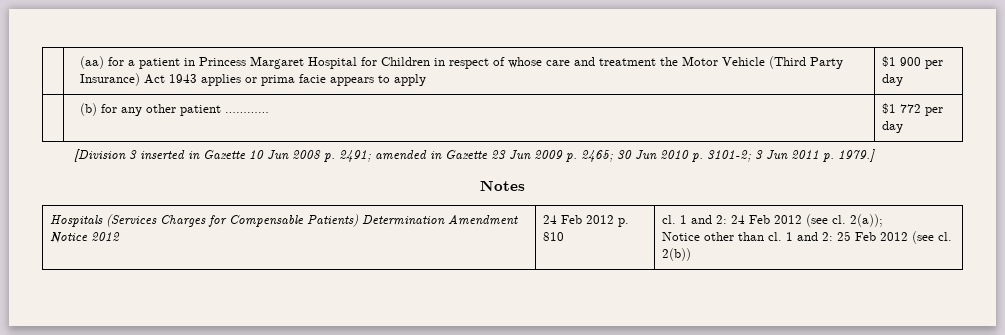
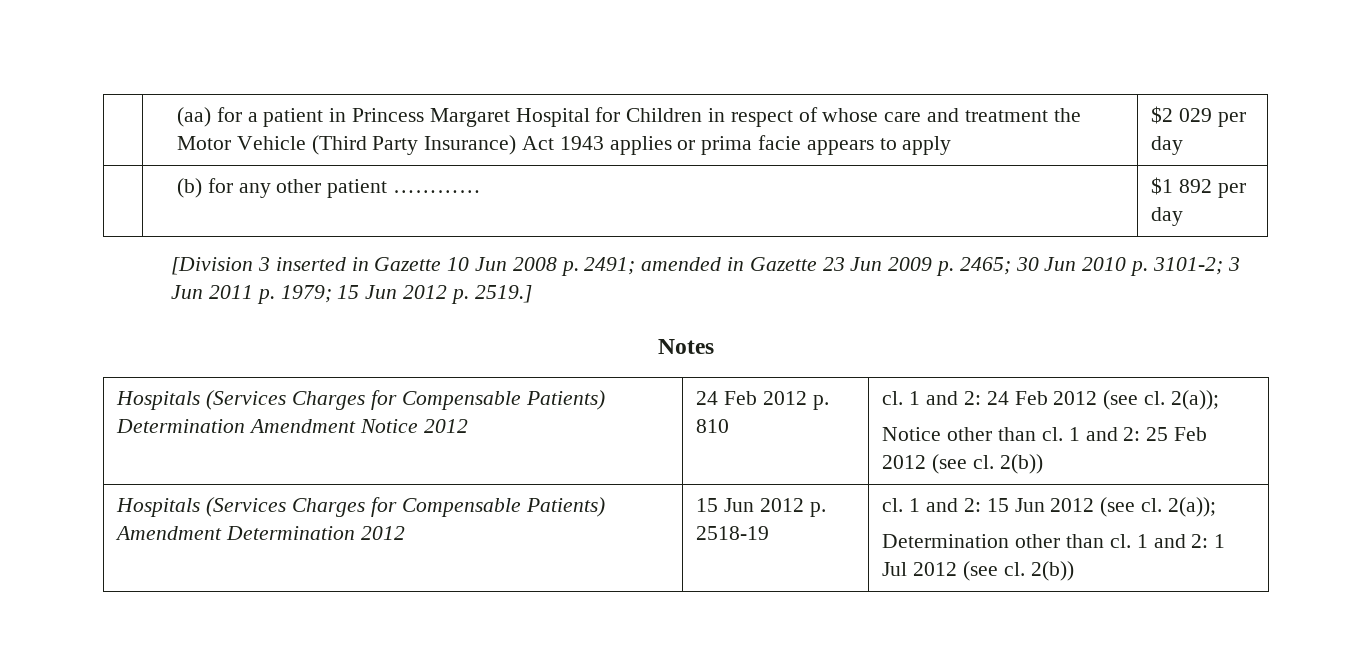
- | (aa) for a patient in Princess Margaret Hospital for Children in respect of whose care and treatment the Motor Vehicle (Third Party Insurance) Act 1943 applies or prima facie appears to apply | $1 900 per day
+ | (aa) for a patient in Princess Margaret Hospital for Children in respect of whose care and treatment the Motor Vehicle (Third Party Insurance) Act 1943 applies or prima facie appears to apply | $2 029 per day
- | (b) for any other patient ………… | $1 772 per day
+ | (b) for any other patient ………… | $1 892 per day
- [Division 3 inserted in Gazette 10 Jun 2008 p. 2491; amended in Gazette 23 Jun 2009 p. 2465; 30 Jun 2010 p. 3101-2; 3 Jun 2011 p. 1979.]
+ [Division 3 inserted in Gazette 10 Jun 2008 p. 2491; amended in Gazette 23 Jun 2009 p. 2465; 30 Jun 2010 p. 3101-2; 3 Jun 2011 p. 1979; 15 Jun 2012 p. 2519.]
+ Hospitals (Services Charges for Compensable Patients) Amendment Determination 2012 | 15 Jun 2012 p. 2518-19 | cl. 1 and 2: 15 Jun 2012 (see cl. 2(a));
+ Determination other than cl. 1 and 2: 1 Jul 2012 (see cl. 2(b))

